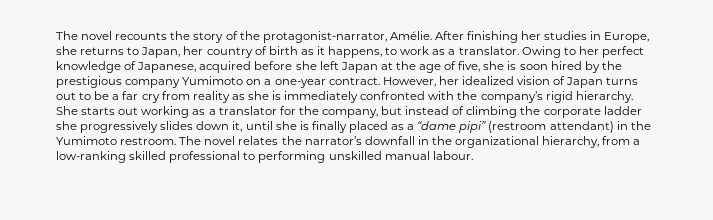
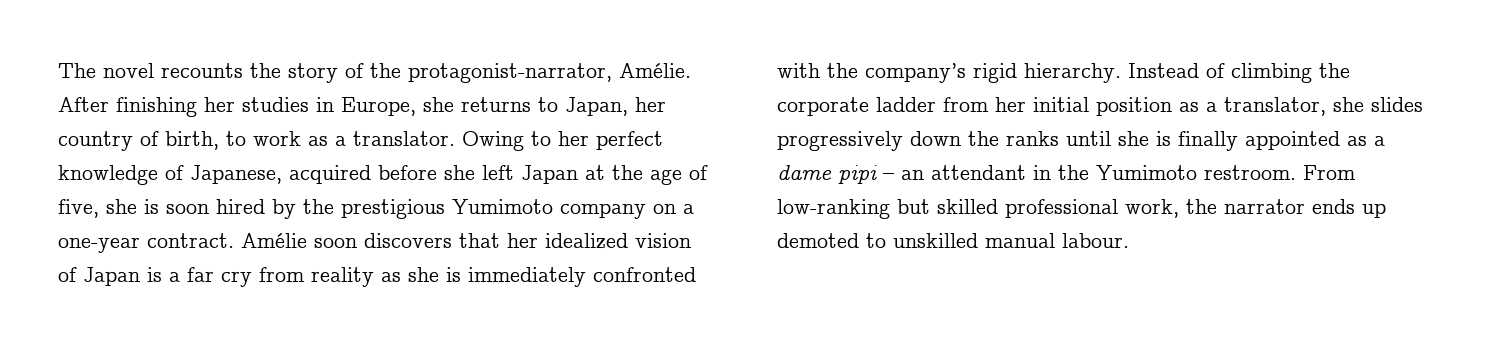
- After finishing her studies in Europe, she returns to Japan, her country of birth as it happens, to work as a translator.
+ After finishing her studies in Europe, she returns to Japan, her country of birth, to work as a translator.
- Owing to her perfect knowledge of Japanese, acquired before she left Japan at the age of five, she is soon hired by the prestigious company Yumimoto on a one-year contract.
+ Owing to her perfect knowledge of Japanese, acquired before she left Japan at the age of five, she is soon hired by the prestigious Yumimoto company on a one-year contract.
- However, her idealized vision of Japan turns out to be a far cry from reality as she is immediately confronted with the company’s rigid hierarchy.
+ Amélie soon discovers that her idealized vision of Japan is a far cry from reality as she is immediately confronted with the company’s rigid hierarchy.
- She starts out working as a translator for the company, but instead of climbing the corporate ladder she progressively slides down it, until she is finally placed as a “dame pipi” (restroom attendant) in the Yumimoto restroom. The novel relates the narrator’s downfall in the organizational hierarchy, from a low-ranking skilled professional to performing unskilled manual labour.
+ Instead of climbing the corporate ladder from her initial position as a translator, she slides progressively down the ranks until she is finally appointed as a dame pipi – an attendant in the Yumimoto restroom. From low-ranking but skilled professional work, the narrator ends up demoted to unskilled manual labour.

